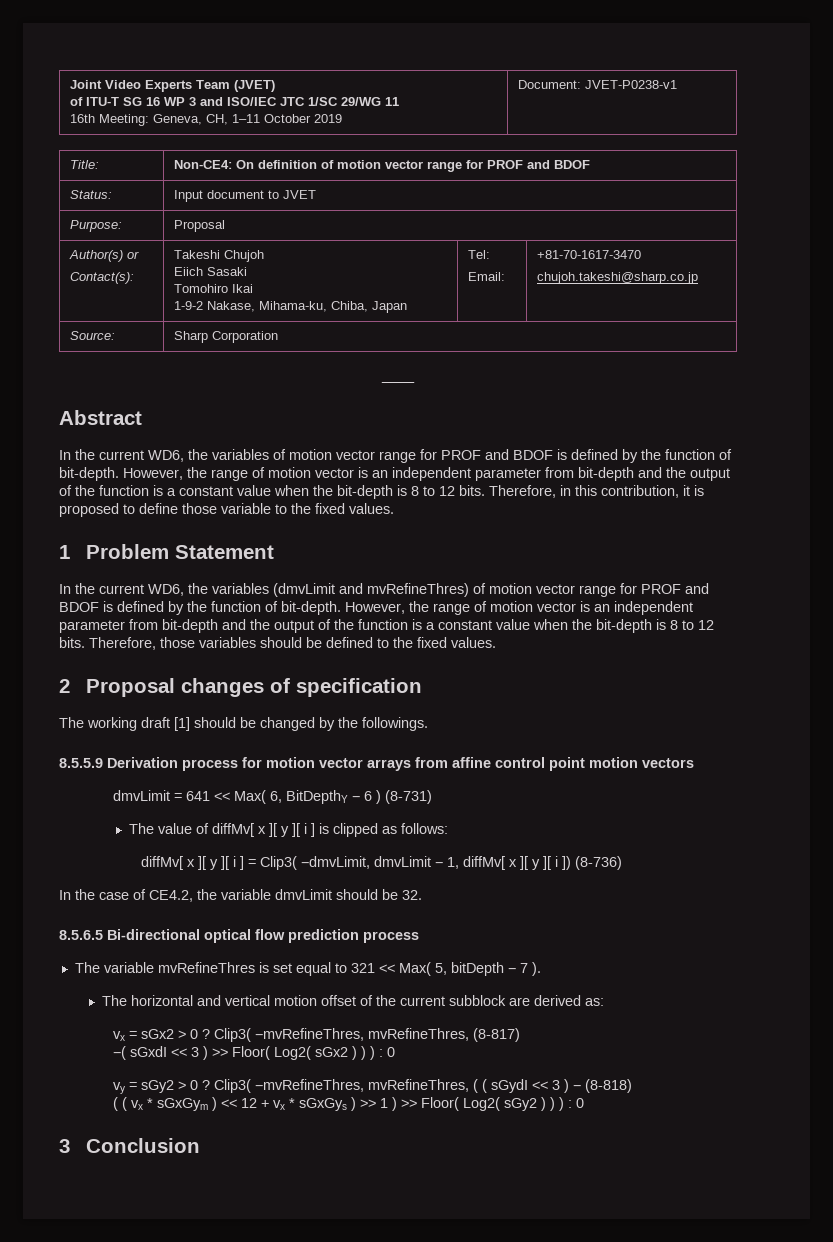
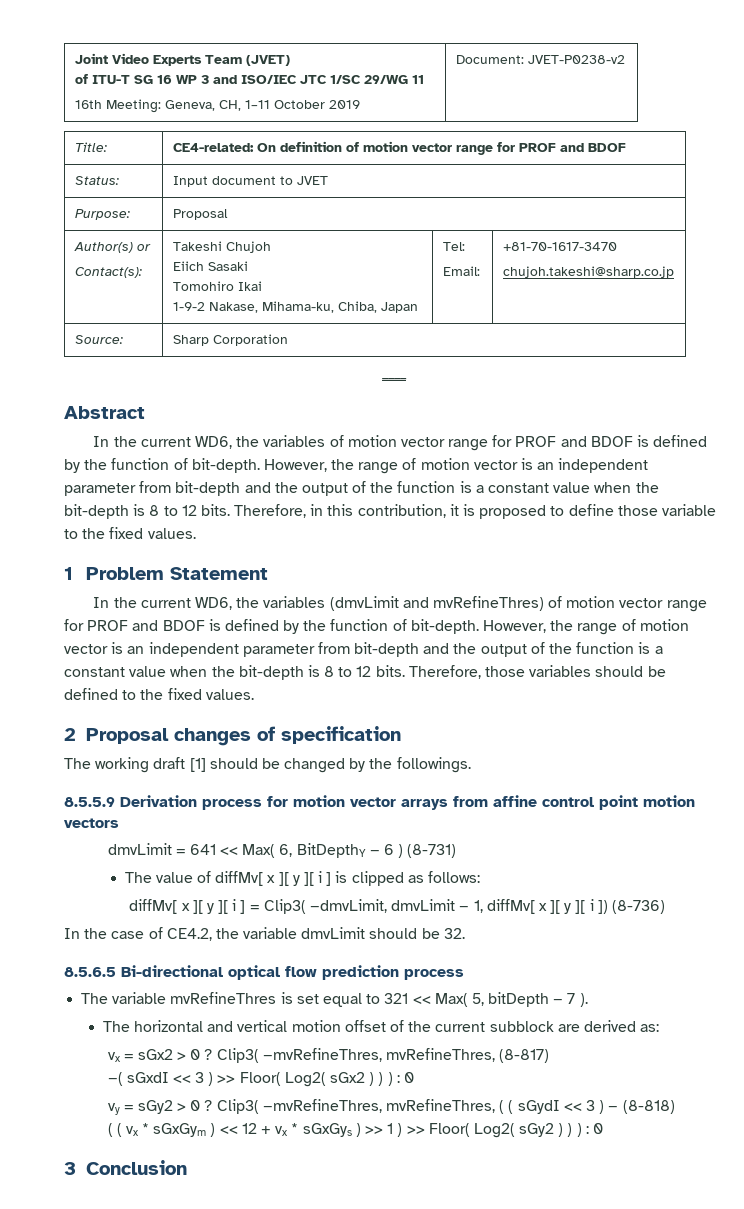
  Joint Video Experts Team (JVET)
  of ITU-T SG 16 WP 3 and ISO/IEC JTC 1/SC 29/WG 11
- 16th Meeting: Geneva, CH, 1–11 October 2019 | Document: JVET-P0238-v1
+ 16th Meeting: Geneva, CH, 1–11 October 2019 | Document: JVET-P0238-v2
- Title: | Non-CE4: On definition of motion vector range for PROF and BDOF
+ Title: | CE4-related: On definition of motion vector range for PROF and BDOF

